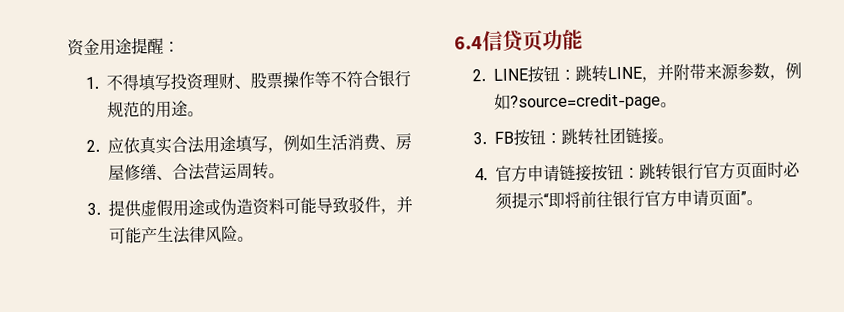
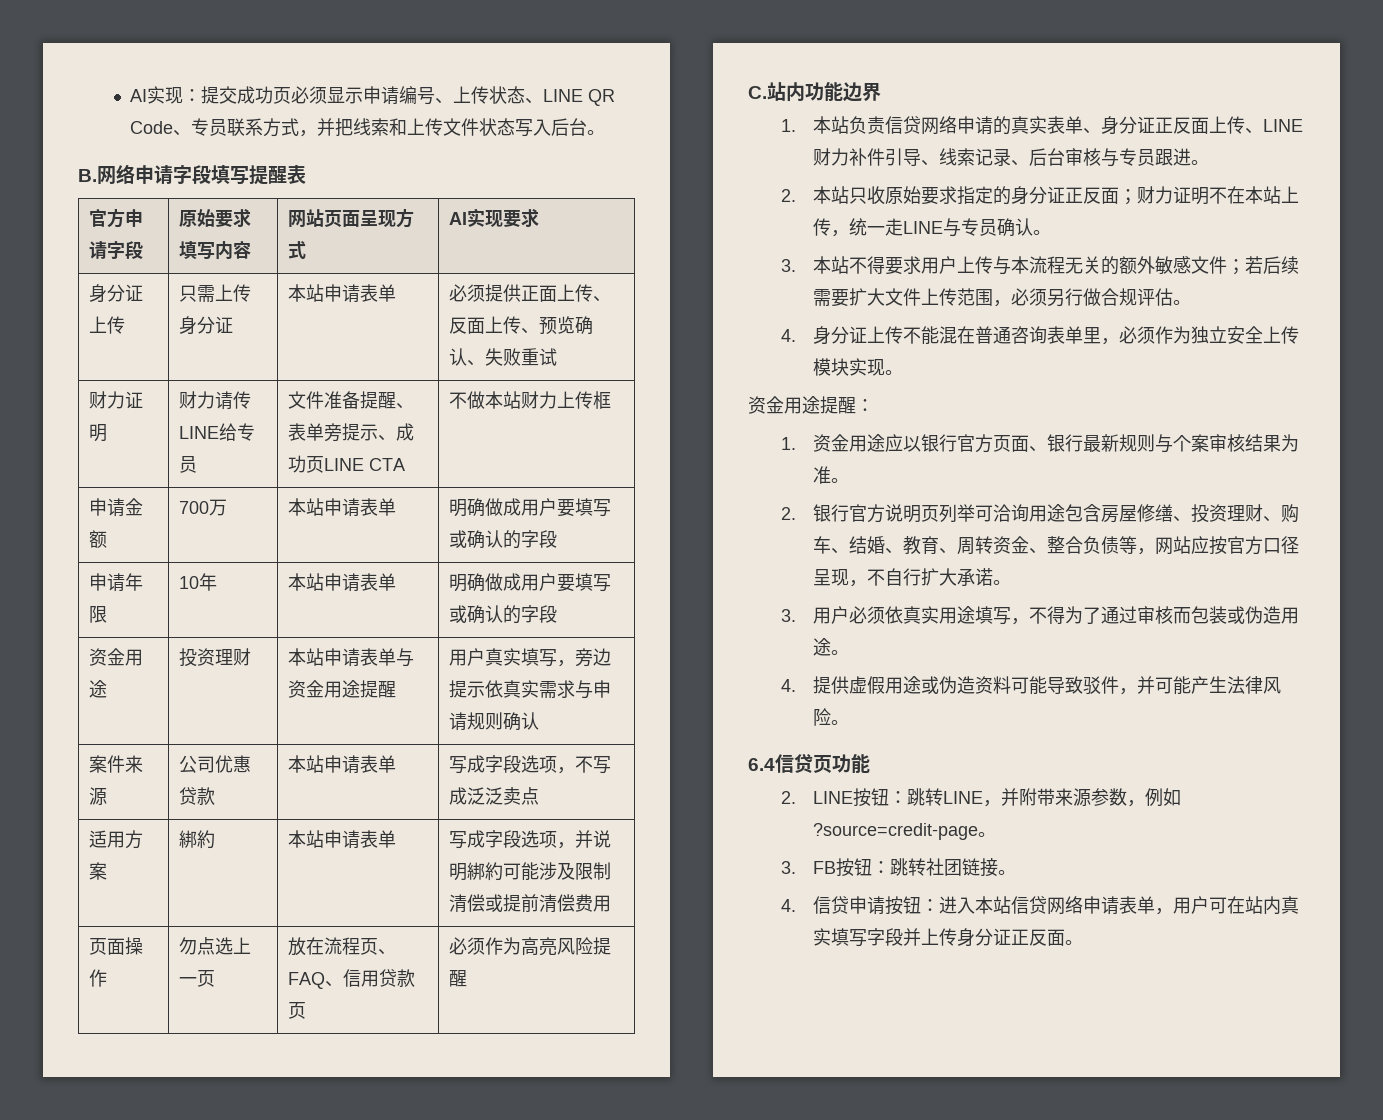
+ AI实现：提交成功页必须显示申请编号、上传状态、LINE QR Code、专员联系方式，并把线索和上传文件状态写入后台。
+ B.网络申请字段填写提醒表
+ 官方申请字段 | 原始要求填写内容 | 网站页面呈现方式 | AI实现要求
+ 身分证上传 | 只需上传身分证 | 本站申请表单 | 必须提供正面上传、反面上传、预览确认、失败重试
+ 财力证明 | 财力请传LINE给专员 | 文件准备提醒、表单旁提示、成功页LINE CTA | 不做本站财力上传框
+ 申请金额 | 700万 | 本站申请表单 | 明确做成用户要填写或确认的字段
+ 申请年限 | 10年 | 本站申请表单 | 明确做成用户要填写或确认的字段
+ 资金用途 | 投资理财 | 本站申请表单与资金用途提醒 | 用户真实填写，旁边提示依真实需求与申请规则确认
+ 案件来源 | 公司优惠贷款 | 本站申请表单 | 写成字段选项，不写成泛泛卖点
+ 适用方案 | 綁約 | 本站申请表单 | 写成字段选项，并说明綁約可能涉及限制清偿或提前清偿费用
+ 页面操作 | 勿点选上一页 | 放在流程页、FAQ、信用贷款页 | 必须作为高亮风险提醒
+ C.站内功能边界
+ 1.本站负责信贷网络申请的真实表单、身分证正反面上传、LINE财力补件引导、线索记录、后台审核与专员跟进。
+ 2.本站只收原始要求指定的身分证正反面；财力证明不在本站上传，统一走LINE与专员确认。
+ 3.本站不得要求用户上传与本流程无关的额外敏感文件；若后续需要扩大文件上传范围，必须另行做合规评估。
+ 4.身分证上传不能混在普通咨询表单里，必须作为独立安全上传模块实现。
- 1.不得填写投资理财、股票操作等不符合银行规范的用途。
- 2.应依真实合法用途填写，例如生活消费、房屋修缮、合法营运周转。
- 3.提供虚假用途或伪造资料可能导致驳件，并可能产生法律风险。
+ 1.资金用途应以银行官方页面、银行最新规则与个案审核结果为准。
+ 2.银行官方说明页列举可洽询用途包含房屋修缮、投资理财、购车、结婚、教育、周转资金、整合负债等，网站应按官方口径呈现，不自行扩大承诺。
+ 3.用户必须依真实用途填写，不得为了通过审核而包装或伪造用途。
+ 4.提供虚假用途或伪造资料可能导致驳件，并可能产生法律风险。
- 4.官方申请链接按钮：跳转银行官方页面时必须提示“即将前往银行官方申请页面”。
+ 4.信贷申请按钮：进入本站信贷网络申请表单，用户可在站内真实填写字段并上传身分证正反面。

